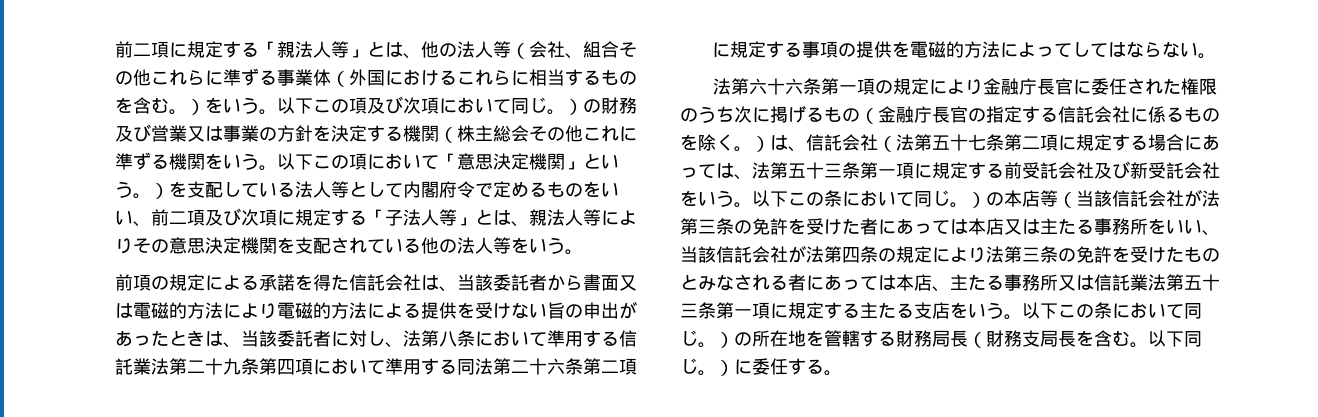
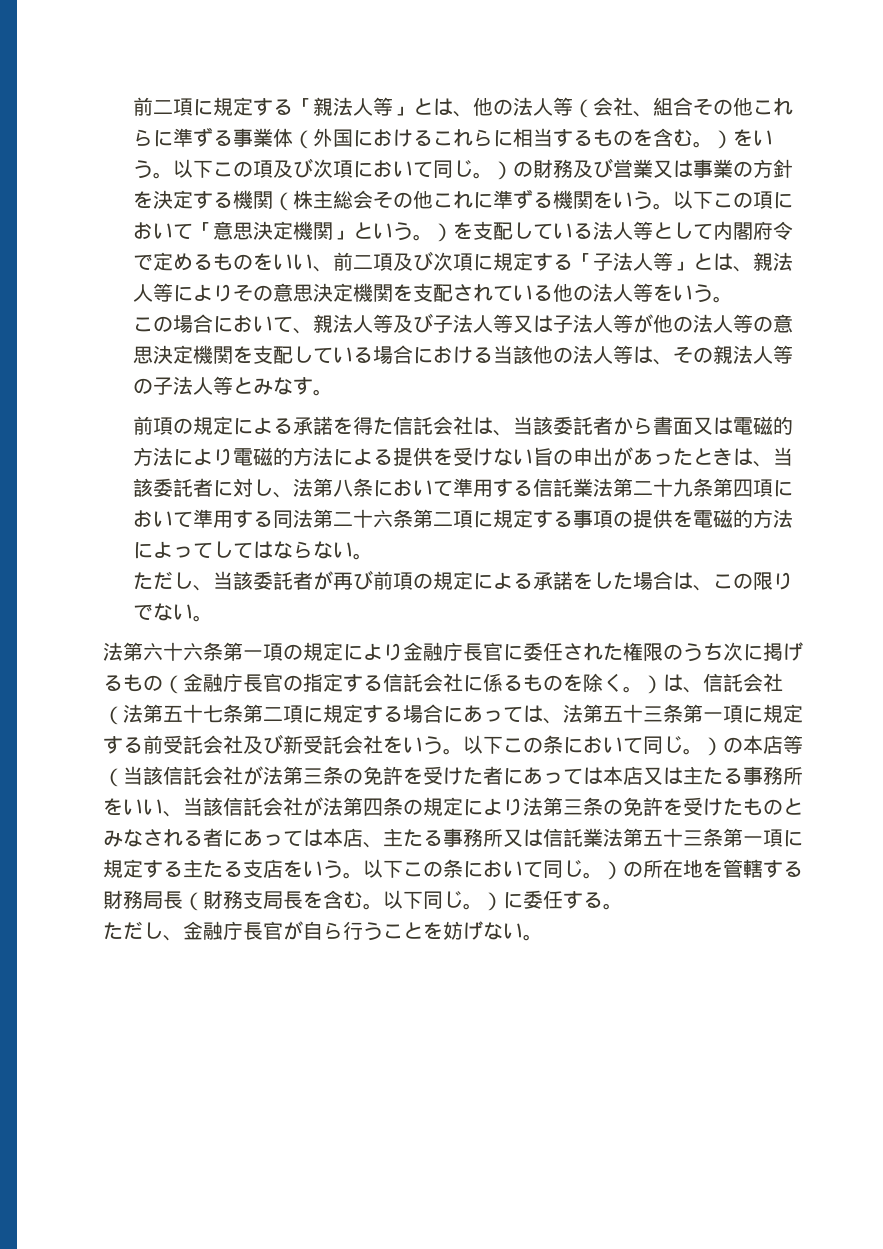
+ この場合において、親法人等及び子法人等又は子法人等が他の法人等の意思決定機関を支配している場合における当該他の法人等は、その親法人等の子法人等とみなす。
+ ただし、当該委託者が再び前項の規定による承諾をした場合は、この限りでない。
+ ただし、金融庁長官が自ら行うことを妨げない。

